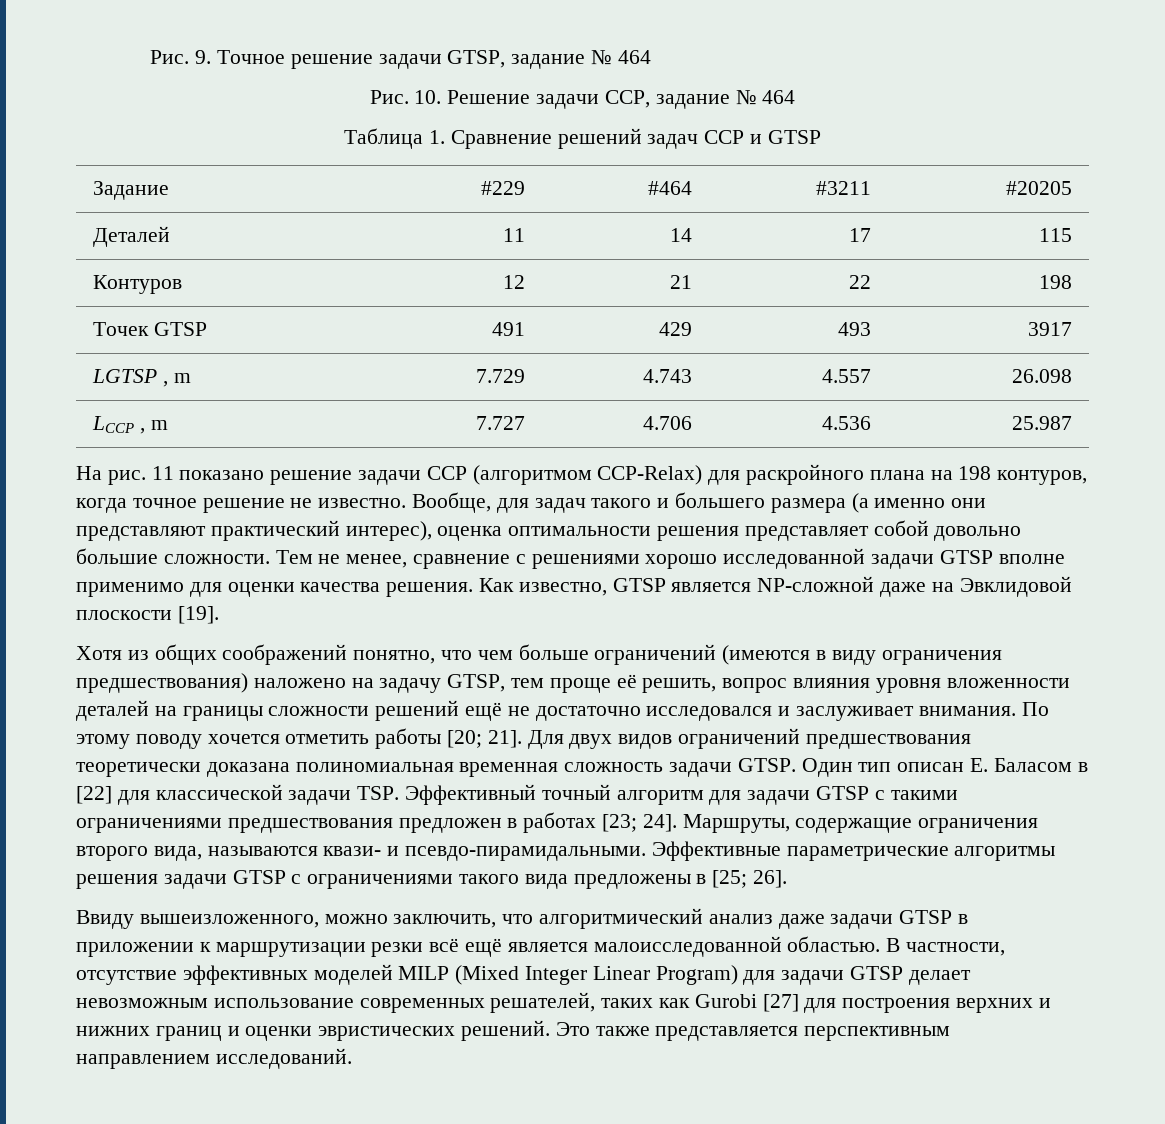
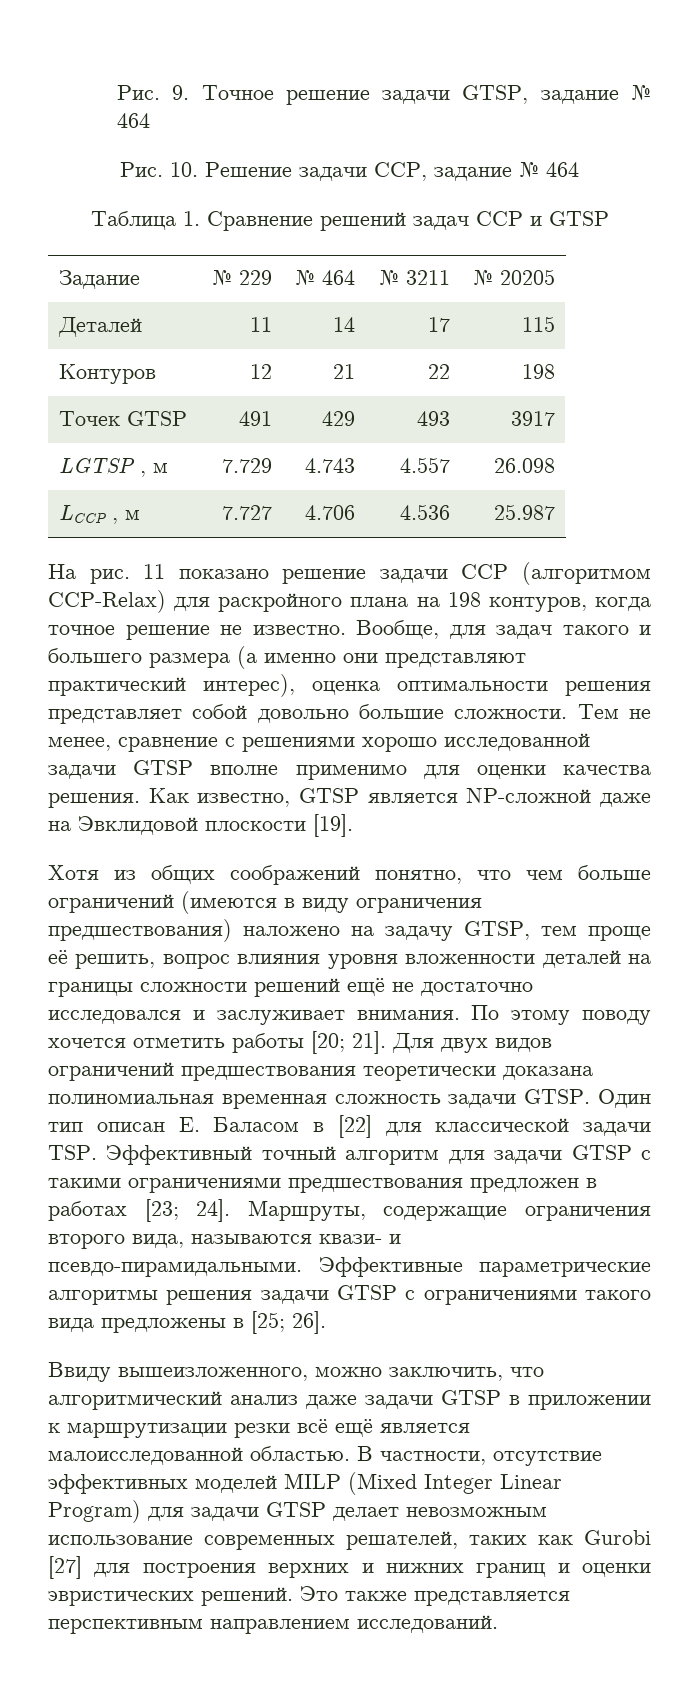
- Задание | #229 | #464 | #3211 | #20205
+ Задание | № 229 | № 464 | № 3211 | № 20205
- LGTSP , m | 7.729 | 4.743 | 4.557 | 26.098
+ LGTSP , м | 7.729 | 4.743 | 4.557 | 26.098
- LCCP , m | 7.727 | 4.706 | 4.536 | 25.987
+ LCCP , м | 7.727 | 4.706 | 4.536 | 25.987

